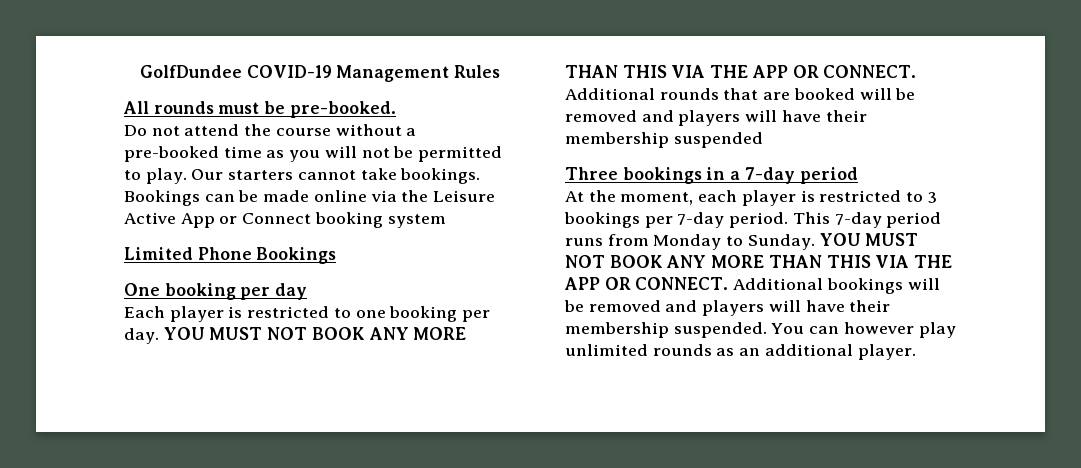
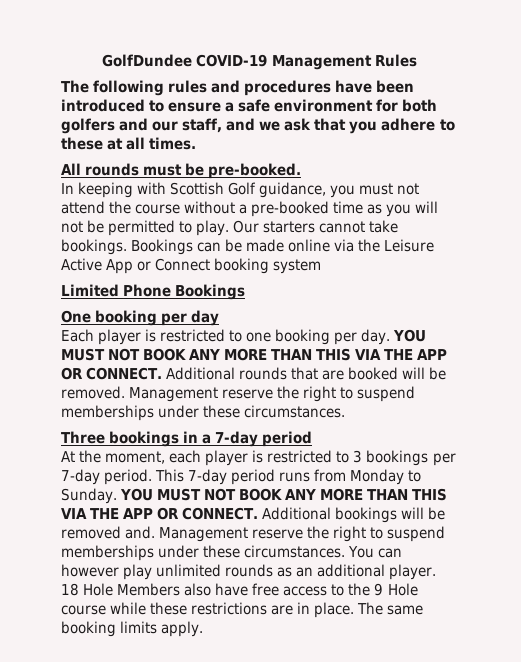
+ The following rules and procedures have been introduced to ensure a safe environment for both golfers and our staff, and we ask that you adhere to these at all times.
- Do not attend the course without a pre-booked time as you will not be permitted to play.
+ In keeping with Scottish Golf guidance, you must not attend the course without a pre-booked time as you will not be permitted to play.
- Additional rounds that are booked will be removed and players will have their membership suspended
+ Additional rounds that are booked will be removed. Management reserve the right to suspend memberships under these circumstances.
- Additional bookings will be removed and players will have their membership suspended.
+ Additional bookings will be removed and. Management reserve the right to suspend memberships under these circumstances.
+ 18 Hole Members also have free access to the 9 Hole course while these restrictions are in place. The same booking limits apply.

